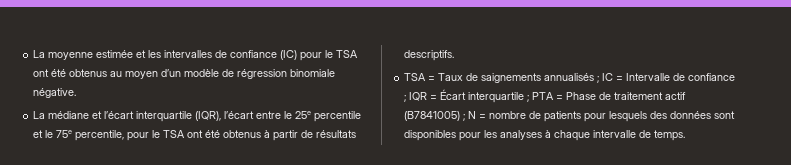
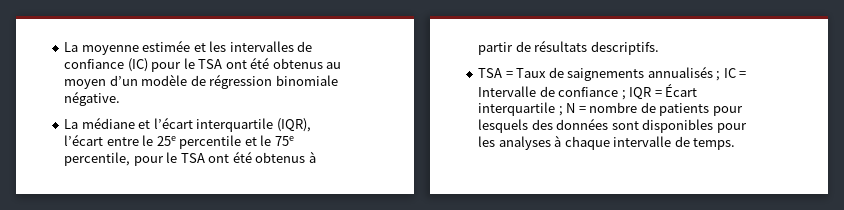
- TSA = Taux de saignements annualisés ; IC = Intervalle de confiance ; IQR = Écart interquartile ; PTA = Phase de traitement actif (B7841005) ; N = nombre de patients pour lesquels des données sont disponibles pour les analyses à chaque intervalle de temps.
+ TSA = Taux de saignements annualisés ; IC = Intervalle de confiance ; IQR = Écart interquartile ; N = nombre de patients pour lesquels des données sont disponibles pour les analyses à chaque intervalle de temps.

